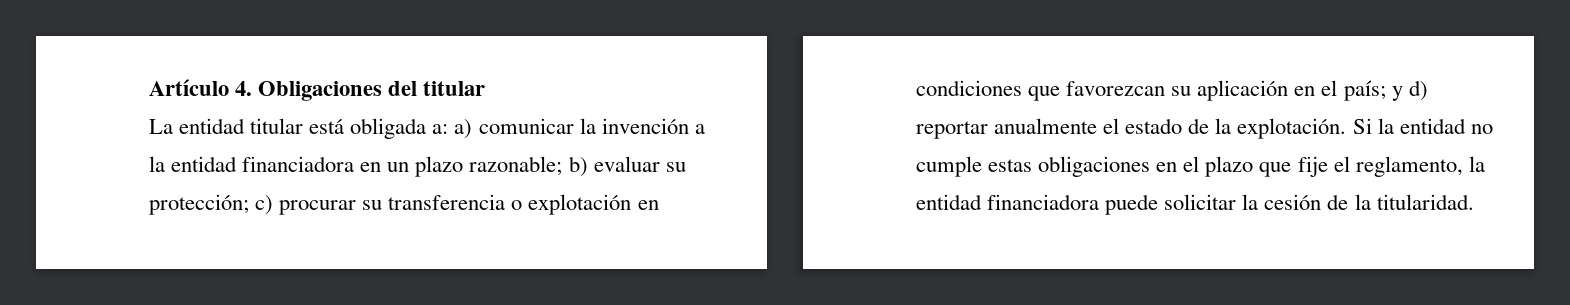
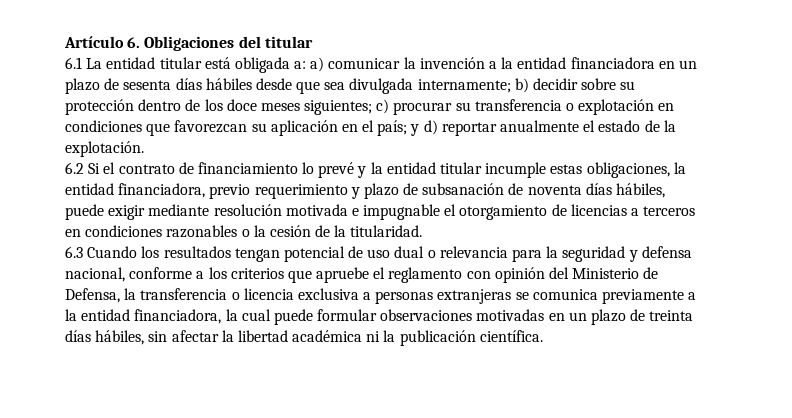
- Artículo 4. Obligaciones del titular
+ Artículo 6. Obligaciones del titular
- La entidad titular está obligada a: a) comunicar la invención a la entidad financiadora en un plazo razonable; b) evaluar su protección; c) procurar su transferencia o explotación en condiciones que favorezcan su aplicación en el país; y d) reportar anualmente el estado de la explotación. Si la entidad no cumple estas obligaciones en el plazo que fije el reglamento, la entidad financiadora puede solicitar la cesión de la titularidad.
+ 6.1 La entidad titular está obligada a: a) comunicar la invención a la entidad financiadora en un plazo de sesenta días hábiles desde que sea divulgada internamente; b) decidir sobre su protección dentro de los doce meses siguientes; c) procurar su transferencia o explotación en condiciones que favorezcan su aplicación en el país; y d) reportar anualmente el estado de la explotación.
+ 6.2 Si el contrato de financiamiento lo prevé y la entidad titular incumple estas obligaciones, la entidad financiadora, previo requerimiento y plazo de subsanación de noventa días hábiles, puede exigir mediante resolución motivada e impugnable el otorgamiento de licencias a terceros en condiciones razonables o la cesión de la titularidad.
+ 6.3 Cuando los resultados tengan potencial de uso dual o relevancia para la seguridad y defensa nacional, conforme a los criterios que apruebe el reglamento con opinión del Ministerio de Defensa, la transferencia o licencia exclusiva a personas extranjeras se comunica previamente a la entidad financiadora, la cual puede formular observaciones motivadas en un plazo de treinta días hábiles, sin afectar la libertad académica ni la publicación científica.

